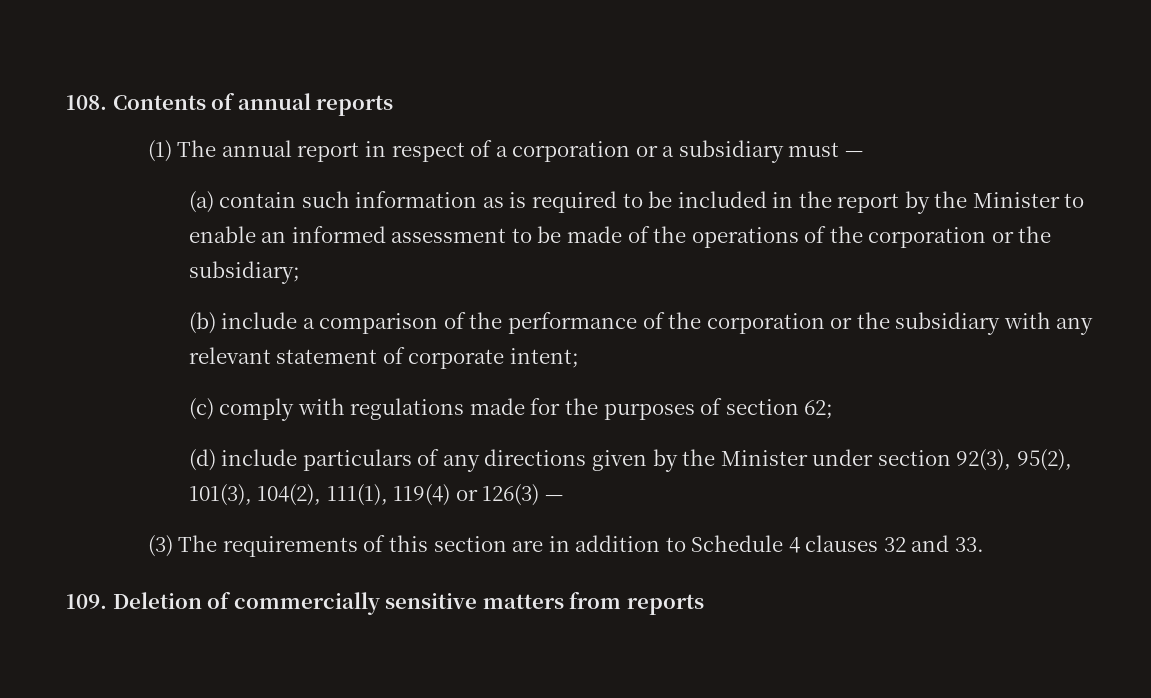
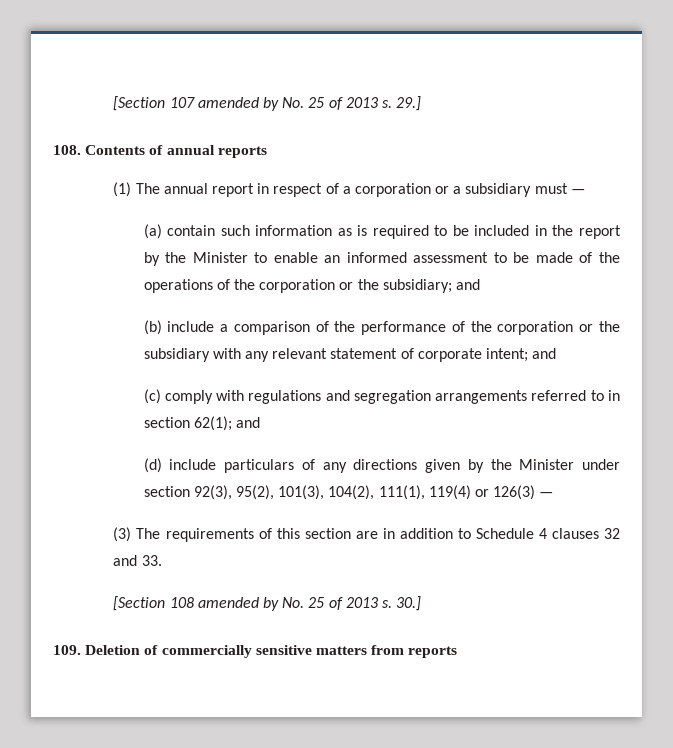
+ [Section 107 amended by No. 25 of 2013 s. 29.]
- (a) contain such information as is required to be included in the report by the Minister to enable an informed assessment to be made of the operations of the corporation or the subsidiary;
+ (a) contain such information as is required to be included in the report by the Minister to enable an informed assessment to be made of the operations of the corporation or the subsidiary; and
- (b) include a comparison of the performance of the corporation or the subsidiary with any relevant statement of corporate intent;
+ (b) include a comparison of the performance of the corporation or the subsidiary with any relevant statement of corporate intent; and
- (c) comply with regulations made for the purposes of section 62;
+ (c) comply with regulations and segregation arrangements referred to in section 62(1); and
+ [Section 108 amended by No. 25 of 2013 s. 30.]

